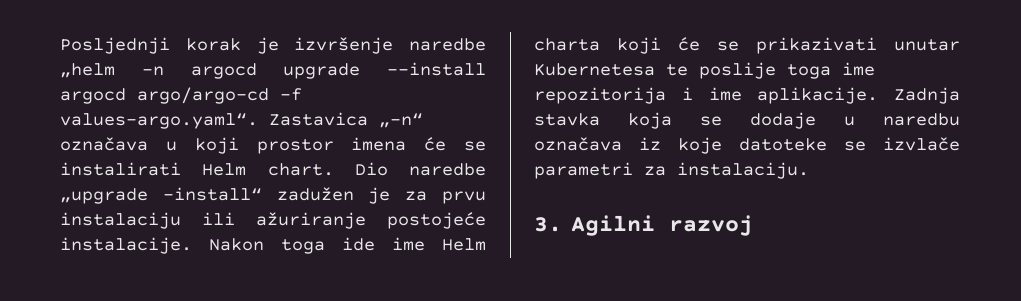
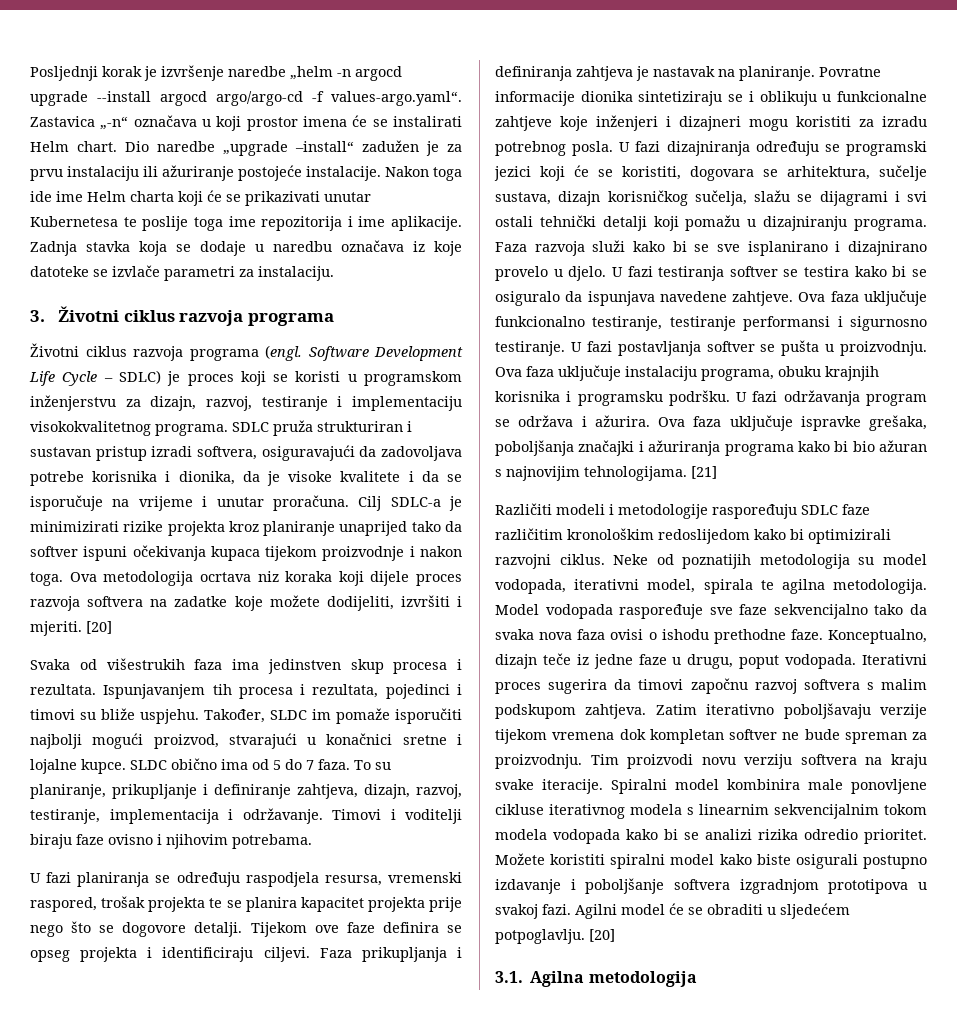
- 3. Agilni razvoj
+ 3. Životni ciklus razvoja programa
+ Životni ciklus razvoja programa (engl. Software Development Life Cycle – SDLC) je proces koji se koristi u programskom inženjerstvu za dizajn, razvoj, testiranje i implementaciju visokokvalitetnog programa. SDLC pruža strukturiran i sustavan pristup izradi softvera, osiguravajući da zadovoljava potrebe korisnika i dionika, da je visoke kvalitete i da se isporučuje na vrijeme i unutar proračuna. Cilj SDLC-a je minimizirati rizike projekta kroz planiranje unaprijed tako da softver ispuni očekivanja kupaca tijekom proizvodnje i nakon toga. Ova metodologija ocrtava niz koraka koji dijele proces razvoja softvera na zadatke koje možete dodijeliti, izvršiti i mjeriti. [20]
+ Svaka od višestrukih faza ima jedinstven skup procesa i rezultata. Ispunjavanjem tih procesa i rezultata, pojedinci i timovi su bliže uspjehu. Također, SLDC im pomaže isporučiti najbolji mogući proizvod, stvarajući u konačnici sretne i lojalne kupce. SLDC obično ima od 5 do 7 faza. To su planiranje, prikupljanje i definiranje zahtjeva, dizajn, razvoj, testiranje, implementacija i održavanje. Timovi i voditelji biraju faze ovisno i njihovim potrebama.
+ U fazi planiranja se određuju raspodjela resursa, vremenski raspored, trošak projekta te se planira kapacitet projekta prije nego što se dogovore detalji. Tijekom ove faze definira se opseg projekta i identificiraju ciljevi. Faza prikupljanja i definiranja zahtjeva je nastavak na planiranje. Povratne informacije dionika sintetiziraju se i oblikuju u funkcionalne zahtjeve koje inženjeri i dizajneri mogu koristiti za izradu potrebnog posla. U fazi dizajniranja određuju se programski jezici koji će se koristiti, dogovara se arhitektura, sučelje sustava, dizajn korisničkog sučelja, slažu se dijagrami i svi ostali tehnički detalji koji pomažu u dizajniranju programa. Faza razvoja služi kako bi se sve isplanirano i dizajnirano provelo u djelo. U fazi testiranja softver se testira kako bi se osiguralo da ispunjava navedene zahtjeve. Ova faza uključuje funkcionalno testiranje, testiranje performansi i sigurnosno testiranje. U fazi postavljanja softver se pušta u proizvodnju. Ova faza uključuje instalaciju programa, obuku krajnjih korisnika i programsku podršku. U fazi održavanja program se održava i ažurira. Ova faza uključuje ispravke grešaka, poboljšanja značajki i ažuriranja programa kako bi bio ažuran s najnovijim tehnologijama. [21]
+ Različiti modeli i metodologije raspoređuju SDLC faze različitim kronološkim redoslijedom kako bi optimizirali razvojni ciklus. Neke od poznatijih metodologija su model vodopada, iterativni model, spirala te agilna metodologija. Model vodopada raspoređuje sve faze sekvencijalno tako da svaka nova faza ovisi o ishodu prethodne faze. Konceptualno, dizajn teče iz jedne faze u drugu, poput vodopada. Iterativni proces sugerira da timovi započnu razvoj softvera s malim podskupom zahtjeva. Zatim iterativno poboljšavaju verzije tijekom vremena dok kompletan softver ne bude spreman za proizvodnju. Tim proizvodi novu verziju softvera na kraju svake iteracije. Spiralni model kombinira male ponovljene cikluse iterativnog modela s linearnim sekvencijalnim tokom modela vodopada kako bi se analizi rizika odredio prioritet. Možete koristiti spiralni model kako biste osigurali postupno izdavanje i poboljšanje softvera izgradnjom prototipova u svakoj fazi. Agilni model će se obraditi u sljedećem potpoglavlju. [20]
+ 3.1. Agilna metodologija

